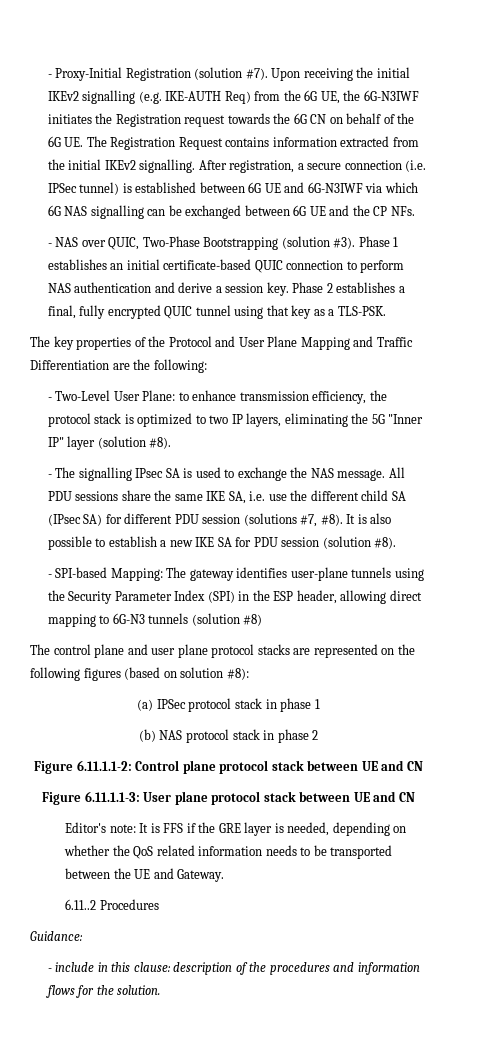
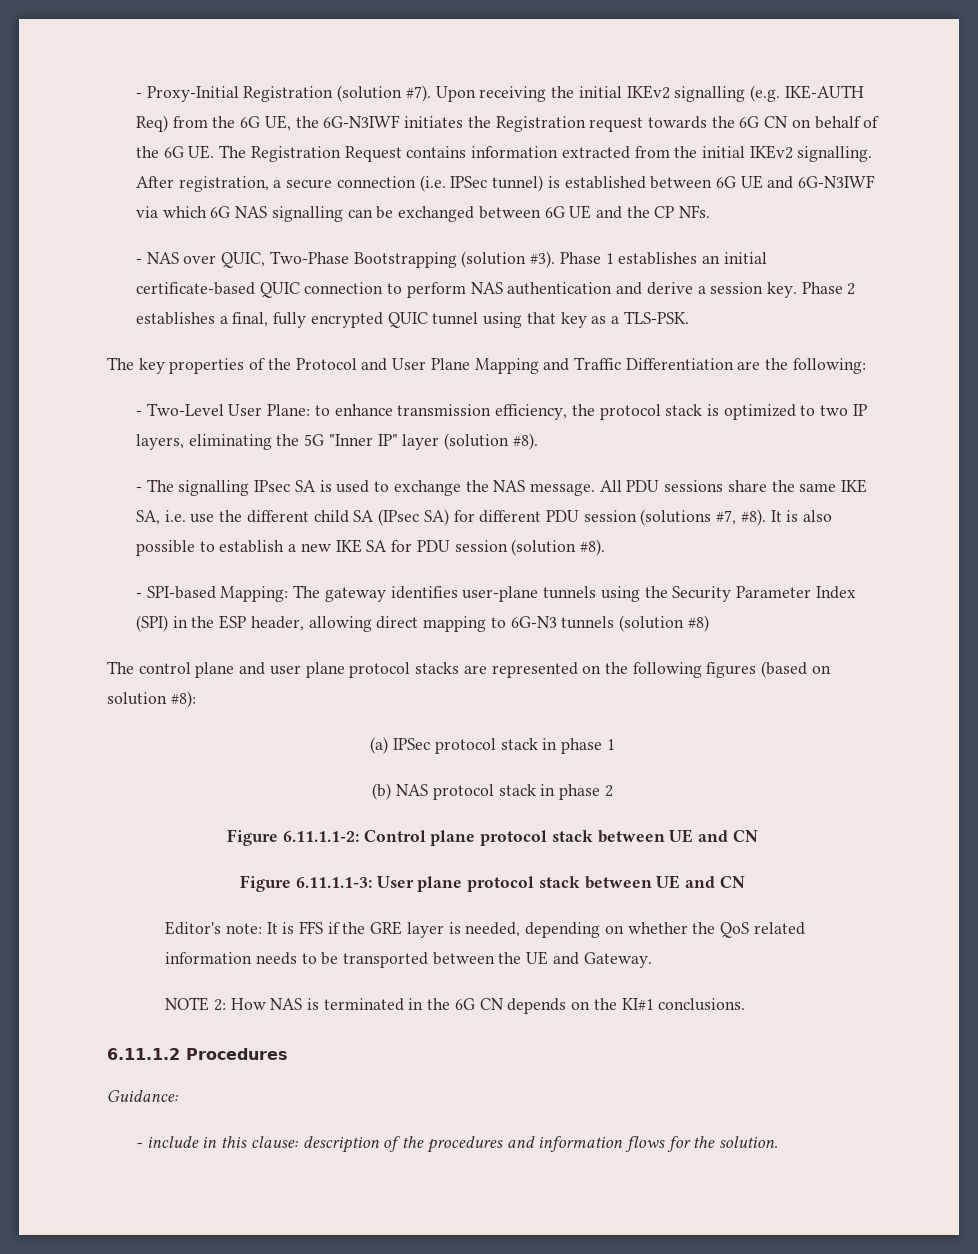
- 6.11..2 Procedures
+ NOTE 2: How NAS is terminated in the 6G CN depends on the KI#1 conclusions.
+ 6.11.1.2 Procedures

